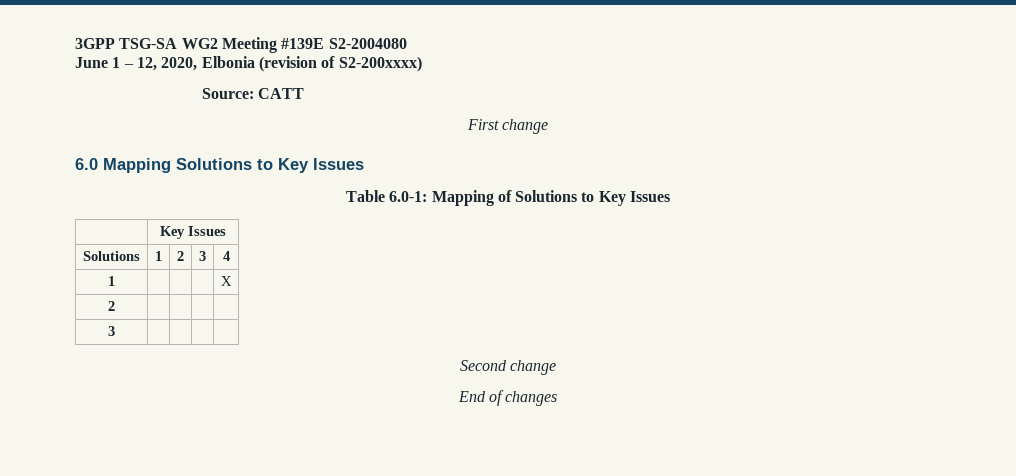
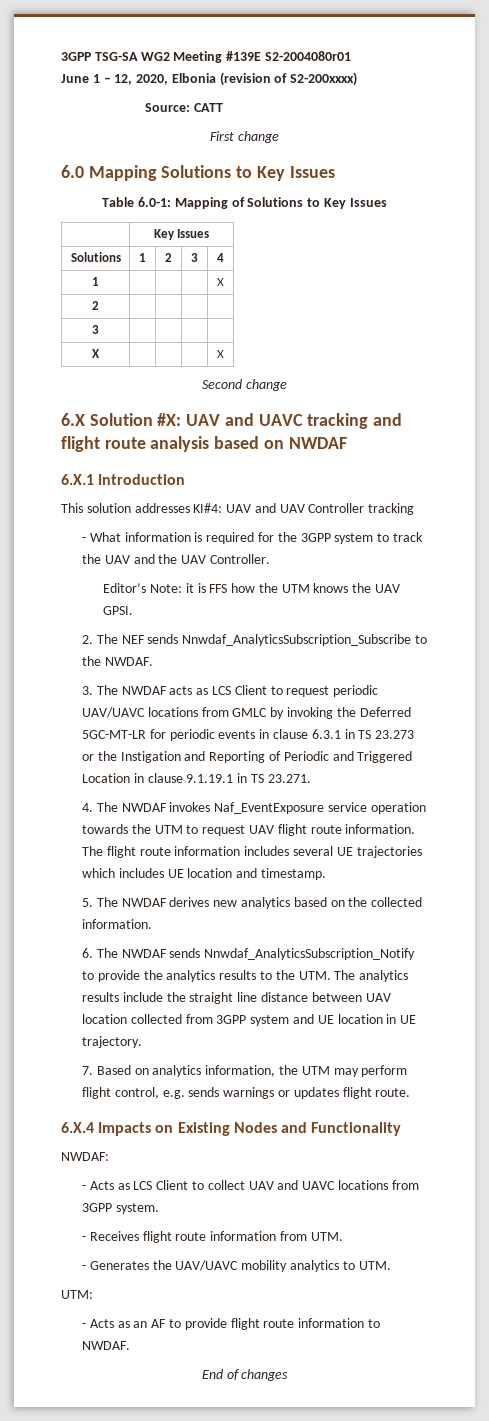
- 3GPP TSG-SA WG2 Meeting #139E S2-2004080
+ 3GPP TSG-SA WG2 Meeting #139E S2-2004080r01
+ X | | | | X
+ 6.X Solution #X: UAV and UAVC tracking and flight route analysis based on NWDAF
+ 6.X.1 Introduction
+ This solution addresses KI#4: UAV and UAV Controller tracking
+ - What information is required for the 3GPP system to track the UAV and the UAV Controller.
+ Editor’s Note: it is FFS how the UTM knows the UAV GPSI.
+ 2. The NEF sends Nnwdaf_AnalyticsSubscription_Subscribe to the NWDAF.
+ 3. The NWDAF acts as LCS Client to request periodic UAV/UAVC locations from GMLC by invoking the Deferred 5GC-MT-LR for periodic events in clause 6.3.1 in TS 23.273 or the Instigation and Reporting of Periodic and Triggered Location in clause 9.1.19.1 in TS 23.271.
+ 4. The NWDAF invokes Naf_EventExposure service operation towards the UTM to request UAV flight route information. The flight route information includes several UE trajectories which includes UE location and timestamp.
+ 5. The NWDAF derives new analytics based on the collected information.
+ 6. The NWDAF sends Nnwdaf_AnalyticsSubscription_Notify to provide the analytics results to the UTM. The analytics results include the straight line distance between UAV location collected from 3GPP system and UE location in UE trajectory.
+ 7. Based on analytics information, the UTM may perform flight control, e.g. sends warnings or updates flight route.
+ 6.X.4 Impacts on Existing Nodes and Functionality
+ NWDAF:
+ - Acts as LCS Client to collect UAV and UAVC locations from 3GPP system.
+ - Receives flight route information from UTM.
+ - Generates the UAV/UAVC mobility analytics to UTM.
+ UTM:
+ - Acts as an AF to provide flight route information to NWDAF.

